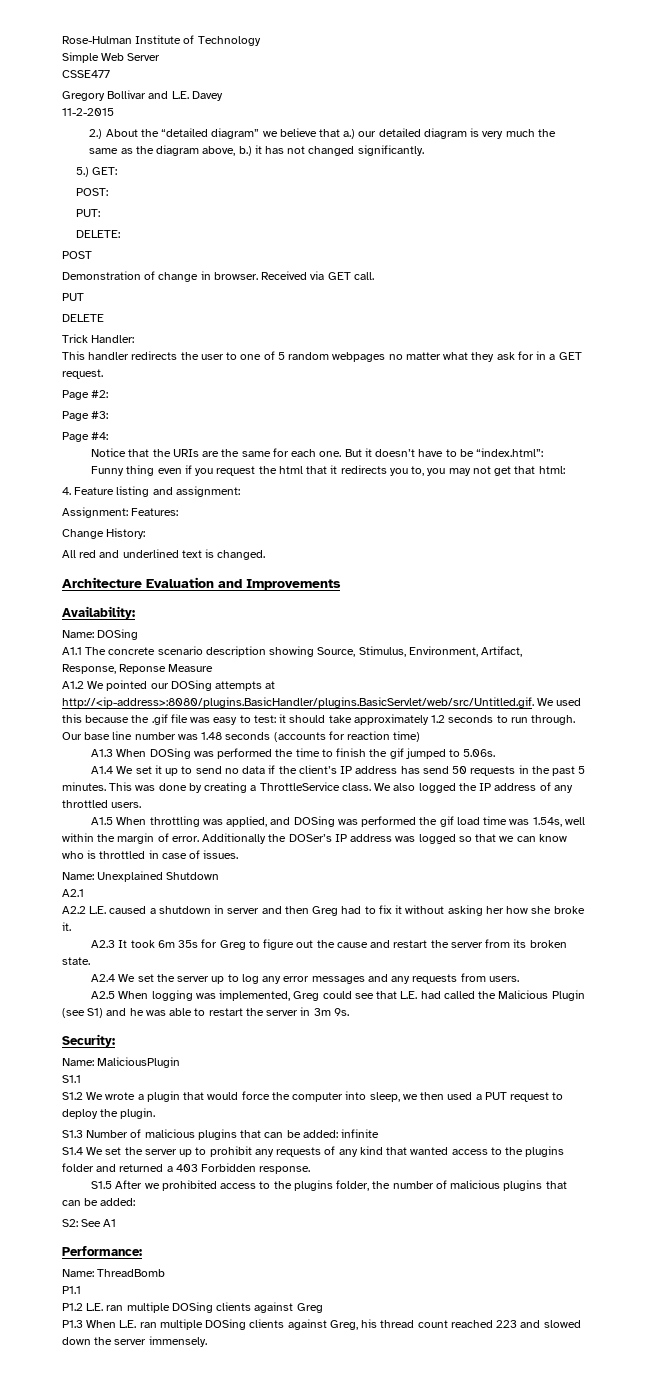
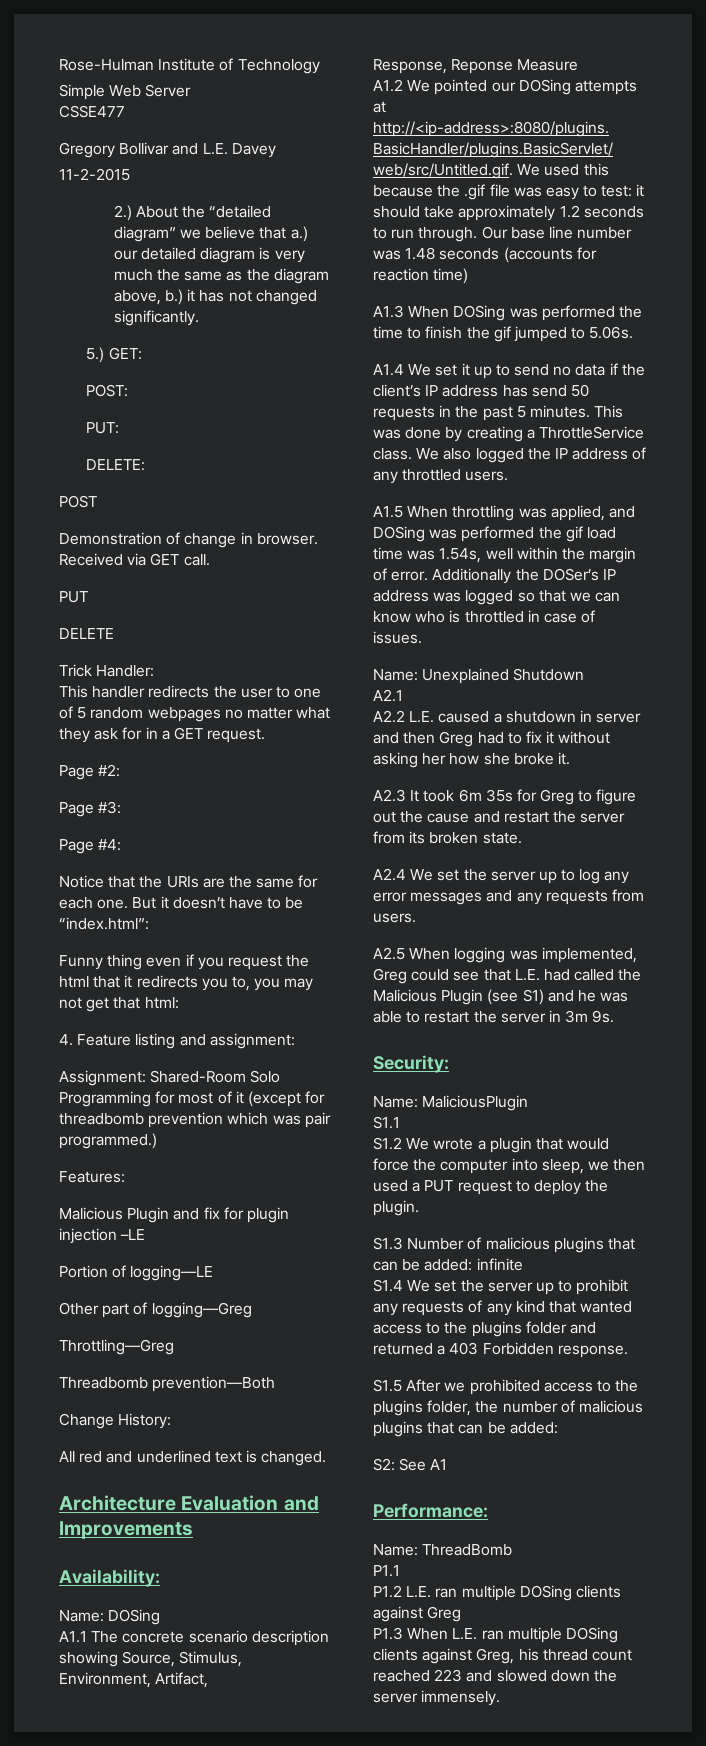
- Assignment: Features:
+ Assignment: Shared-Room Solo Programming for most of it (except for threadbomb prevention which was pair programmed.)
+ Features:
+ Malicious Plugin and fix for plugin injection –LE
+ Portion of logging—LE
+ Other part of logging—Greg
+ Throttling—Greg
+ Threadbomb prevention—Both

